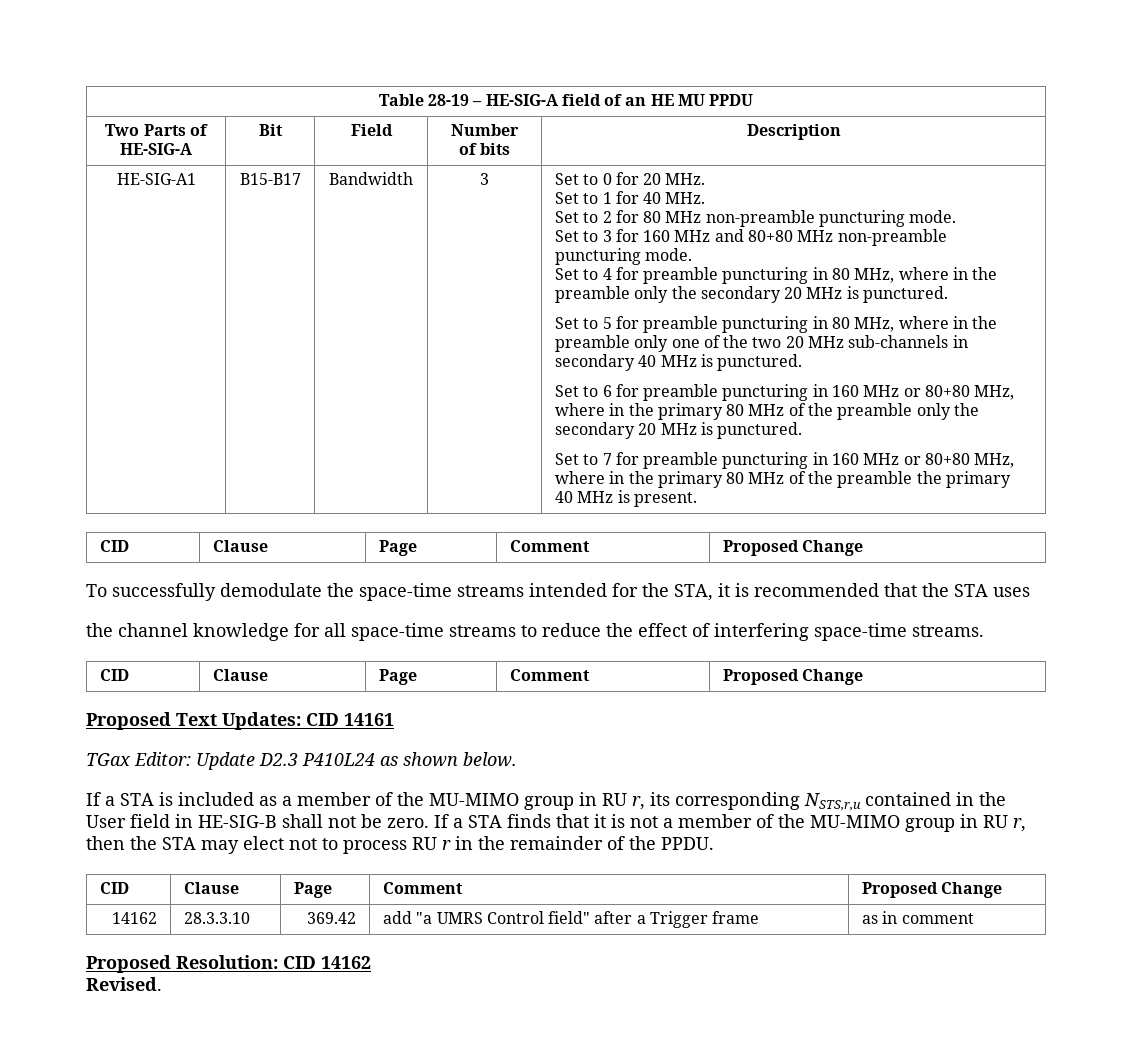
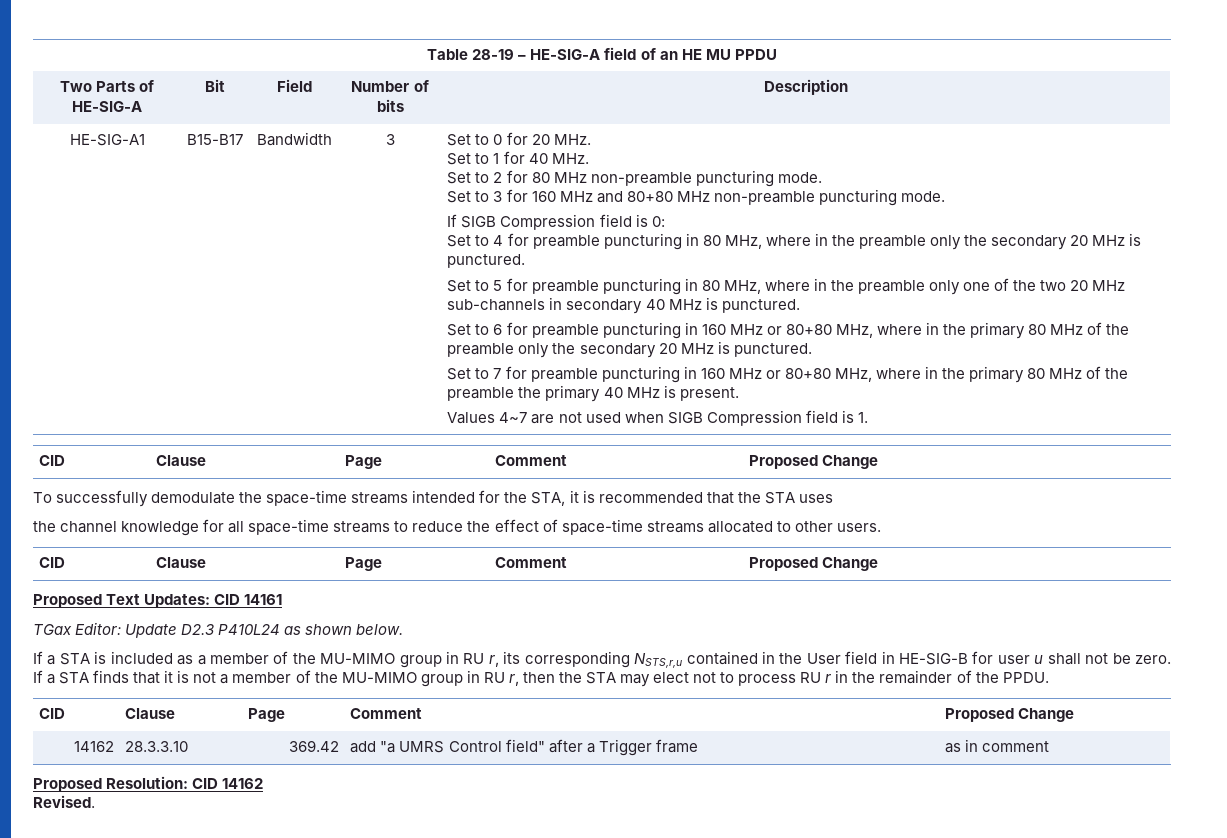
+ If SIGB Compression field is 0:
+ Values 4~7 are not used when SIGB Compression field is 1.
- the channel knowledge for all space-time streams to reduce the effect of interfering space-time streams.
+ the channel knowledge for all space-time streams to reduce the effect of space-time streams allocated to other users.
- If a STA is included as a member of the MU-MIMO group in RU r, its corresponding NSTS,r,u contained in the User field in HE-SIG-B shall not be zero.
+ If a STA is included as a member of the MU-MIMO group in RU r, its corresponding NSTS,r,u contained in the User field in HE-SIG-B for user u shall not be zero.

